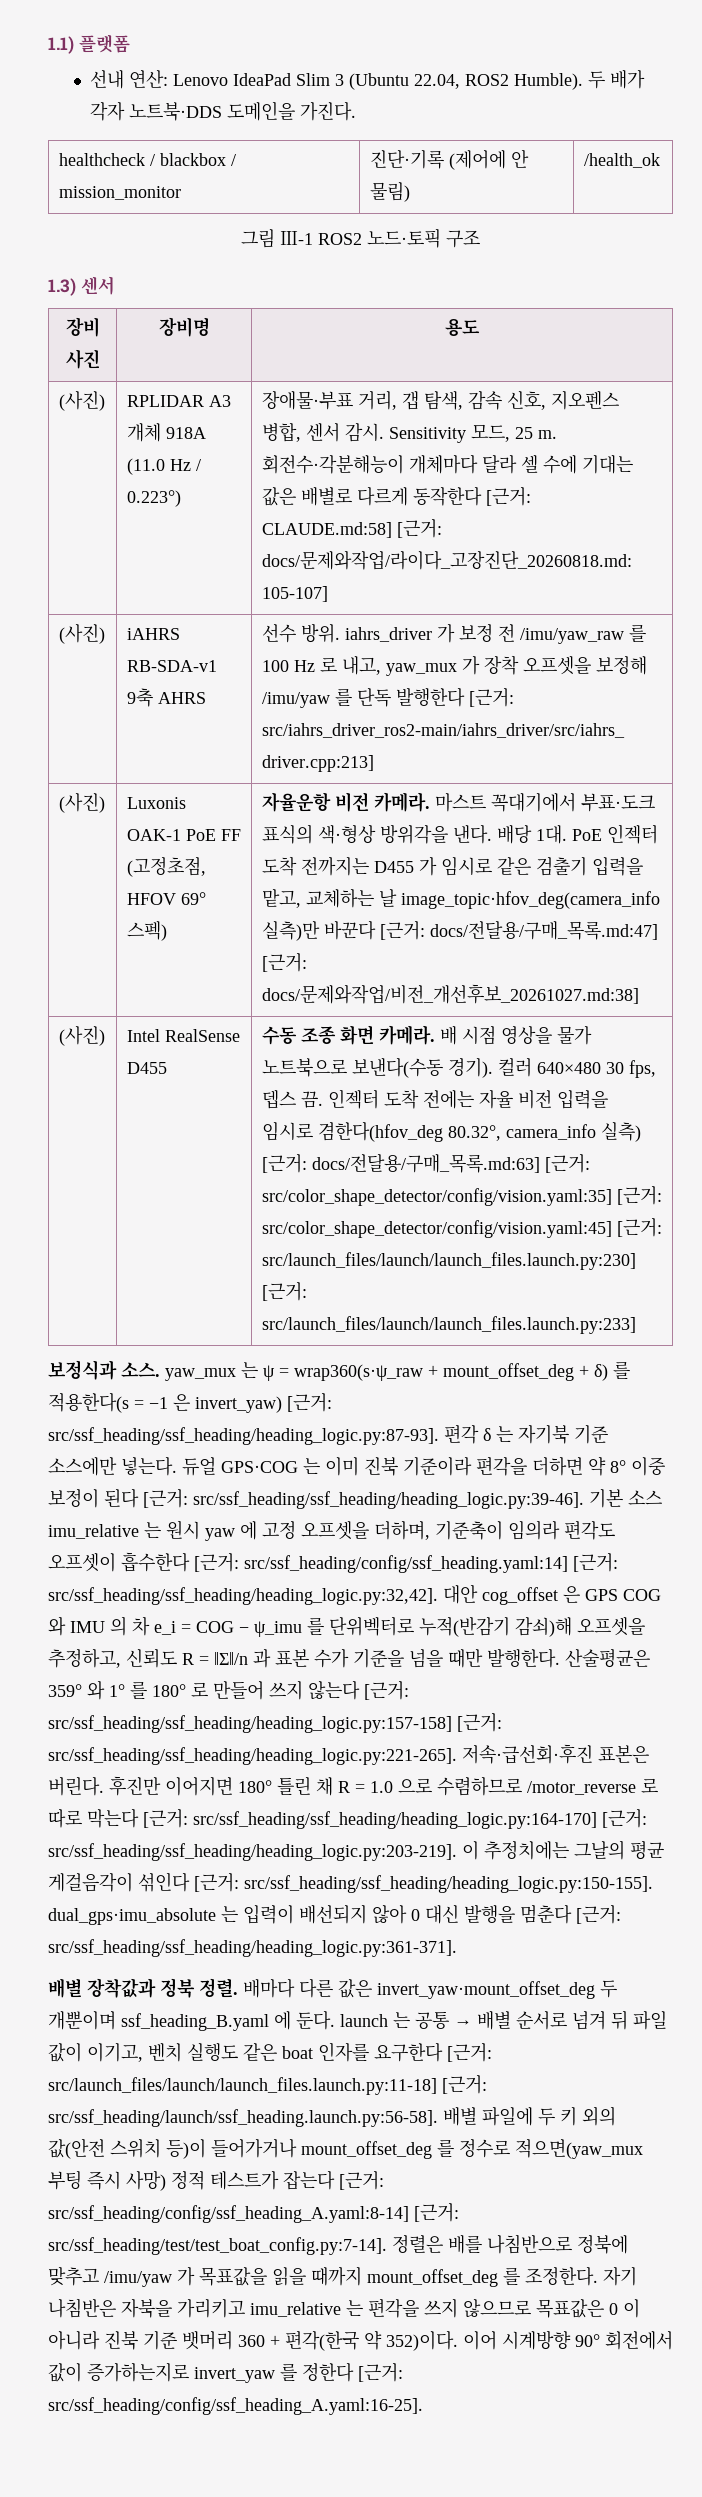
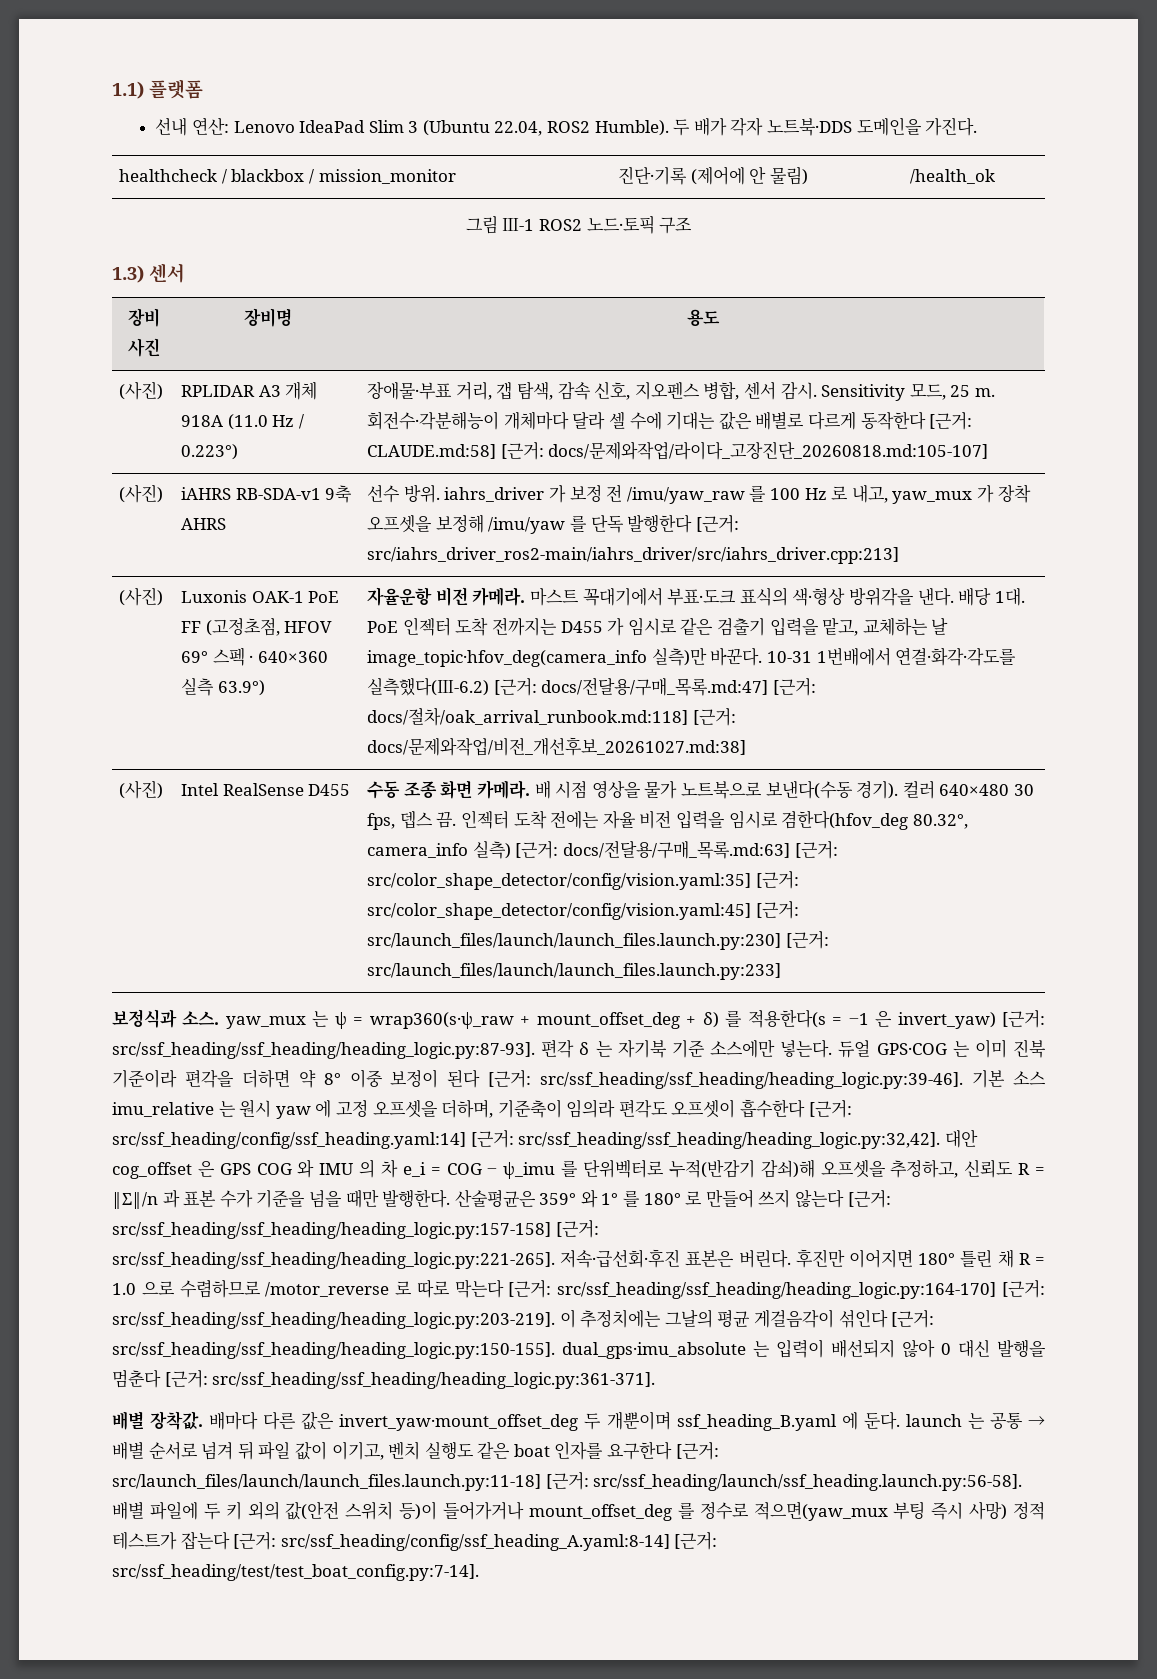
- Luxonis OAK-1 PoE FF (고정초점, HFOV 69° 스펙)
+ Luxonis OAK-1 PoE FF (고정초점, HFOV 69° 스펙 · 640×360 실측 63.9°)
- PoE 인젝터 도착 전까지는 D455 가 임시로 같은 검출기 입력을 맡고, 교체하는 날 image_topic·hfov_deg(camera_info 실측)만 바꾼다 [근거: docs/전달용/구매_목록.md:47] [근거: docs/문제와작업/비전_개선후보_20261027.md:38]
+ PoE 인젝터 도착 전까지는 D455 가 임시로 같은 검출기 입력을 맡고, 교체하는 날 image_topic·hfov_deg(camera_info 실측)만 바꾼다. 10-31 1번배에서 연결·화각·각도를 실측했다(Ⅲ-6.2) [근거: docs/전달용/구매_목록.md:47] [근거: docs/절차/oak_arrival_runbook.md:118] [근거: docs/문제와작업/비전_개선후보_20261027.md:38]
- 배별 장착값과 정북 정렬.
+ 배별 장착값.
- 배마다 다른 값은 invert_yaw·mount_offset_deg 두 개뿐이며 ssf_heading_B.yaml 에 둔다. launch 는 공통 → 배별 순서로 넘겨 뒤 파일 값이 이기고, 벤치 실행도 같은 boat 인자를 요구한다 [근거: src/launch_files/launch/launch_files.launch.py:11-18] [근거: src/ssf_heading/launch/ssf_heading.launch.py:56-58]. 배별 파일에 두 키 외의 값(안전 스위치 등)이 들어가거나 mount_offset_deg 를 정수로 적으면(yaw_mux 부팅 즉시 사망) 정적 테스트가 잡는다 [근거: src/ssf_heading/config/ssf_heading_A.yaml:8-14] [근거: src/ssf_heading/test/test_boat_config.py:7-14]. 정렬은 배를 나침반으로 정북에 맞추고 /imu/yaw 가 목표값을 읽을 때까지 mount_offset_deg 를 조정한다. 자기 나침반은 자북을 가리키고 imu_relative 는 편각을 쓰지 않으므로 목표값은 0 이 아니라 진북 기준 뱃머리 360 + 편각(한국 약 352)이다. 이어 시계방향 90° 회전에서 값이 증가하는지로 invert_yaw 를 정한다 [근거: src/ssf_heading/config/ssf_heading_A.yaml:16-25].
+ 배마다 다른 값은 invert_yaw·mount_offset_deg 두 개뿐이며 ssf_heading_B.yaml 에 둔다. launch 는 공통 → 배별 순서로 넘겨 뒤 파일 값이 이기고, 벤치 실행도 같은 boat 인자를 요구한다 [근거: src/launch_files/launch/launch_files.launch.py:11-18] [근거: src/ssf_heading/launch/ssf_heading.launch.py:56-58]. 배별 파일에 두 키 외의 값(안전 스위치 등)이 들어가거나 mount_offset_deg 를 정수로 적으면(yaw_mux 부팅 즉시 사망) 정적 테스트가 잡는다 [근거: src/ssf_heading/config/ssf_heading_A.yaml:8-14] [근거: src/ssf_heading/test/test_boat_config.py:7-14].

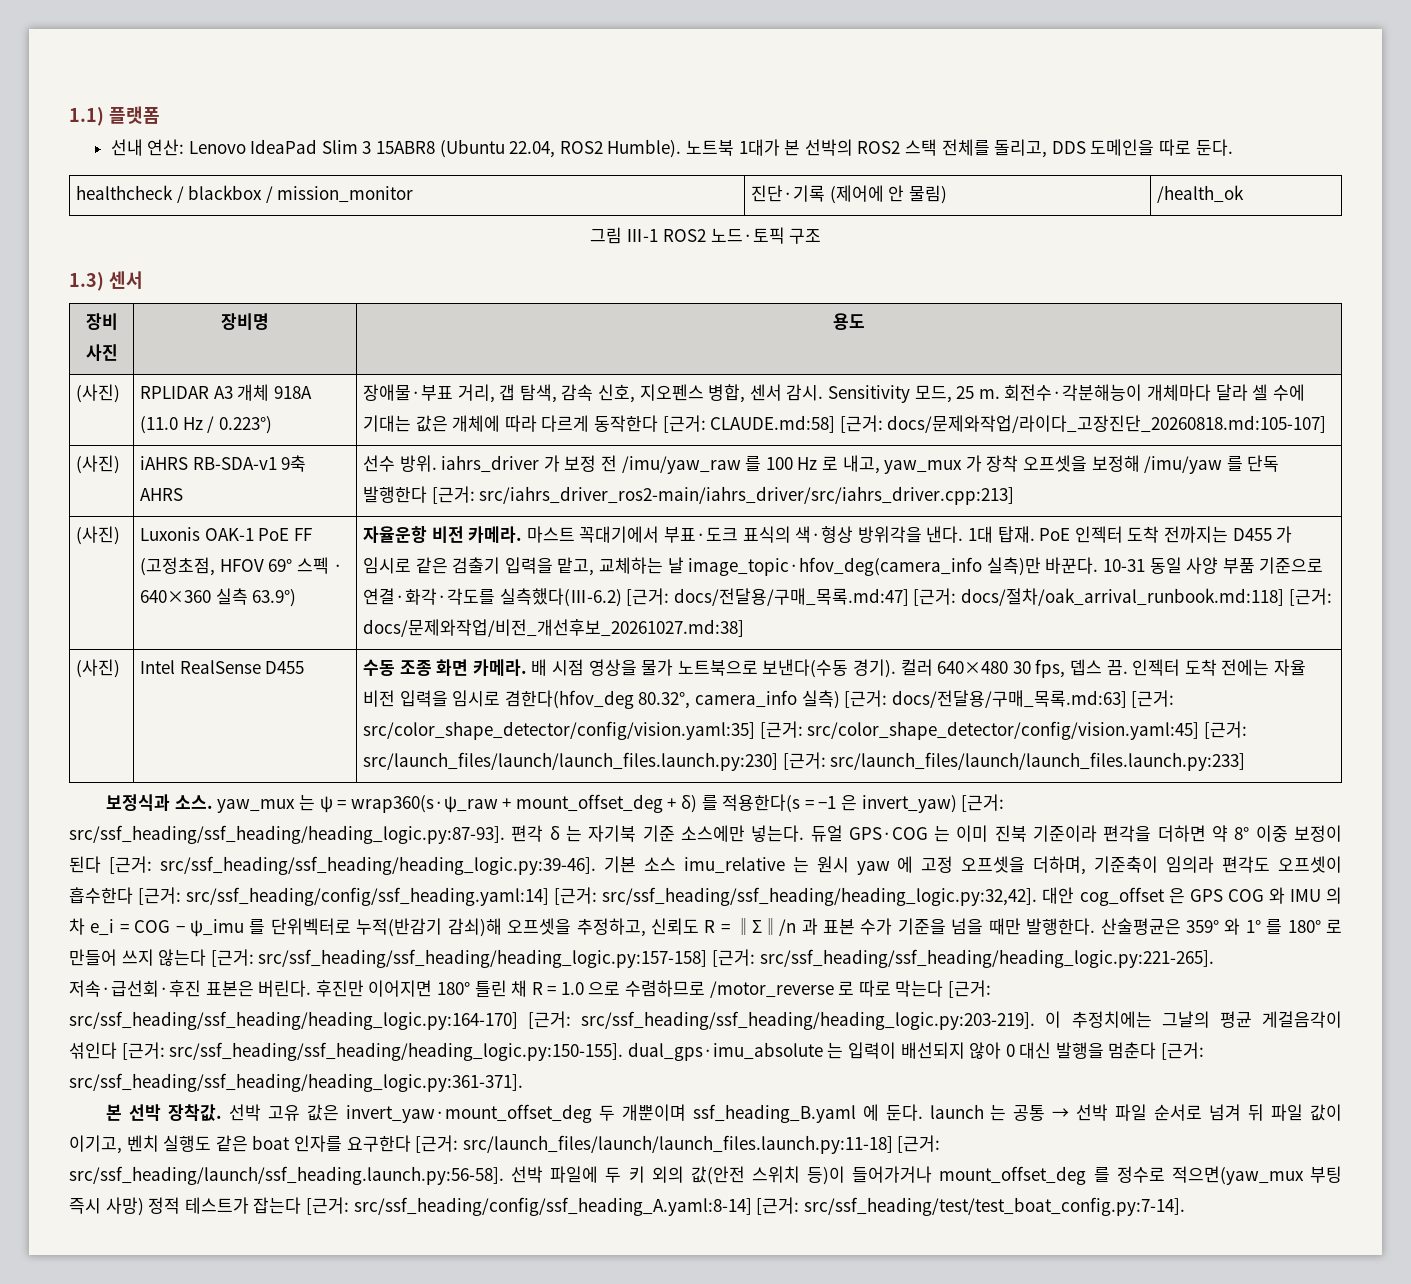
- 선내 연산: Lenovo IdeaPad Slim 3 (Ubuntu 22.04, ROS2 Humble).
+ 선내 연산: Lenovo IdeaPad Slim 3 15ABR8 (Ubuntu 22.04, ROS2 Humble).
- 두 배가 각자 노트북·DDS 도메인을 가진다.
+ 노트북 1대가 본 선박의 ROS2 스택 전체를 돌리고, DDS 도메인을 따로 둔다.
- (사진) | RPLIDAR A3 개체 918A (11.0 Hz / 0.223°) | 장애물·부표 거리, 갭 탐색, 감속 신호, 지오펜스 병합, 센서 감시. Sensitivity 모드, 25 m. 회전수·각분해능이 개체마다 달라 셀 수에 기대는 값은 배별로 다르게 동작한다 [근거: CLAUDE.md:58] [근거: docs/문제와작업/라이다_고장진단_20260818.md:105-107]
+ (사진) | RPLIDAR A3 개체 918A (11.0 Hz / 0.223°) | 장애물·부표 거리, 갭 탐색, 감속 신호, 지오펜스 병합, 센서 감시. Sensitivity 모드, 25 m. 회전수·각분해능이 개체마다 달라 셀 수에 기대는 값은 개체에 따라 다르게 동작한다 [근거: CLAUDE.md:58] [근거: docs/문제와작업/라이다_고장진단_20260818.md:105-107]
- 배당 1대.
+ 1대 탑재.
- 10-31 1번배에서 연결·화각·각도를 실측했다(Ⅲ-6.2) [근거: docs/전달용/구매_목록.md:47] [근거: docs/절차/oak_arrival_runbook.md:118] [근거: docs/문제와작업/비전_개선후보_20261027.md:38]
+ 10-31 동일 사양 부품 기준으로 연결·화각·각도를 실측했다(Ⅲ-6.2) [근거: docs/전달용/구매_목록.md:47] [근거: docs/절차/oak_arrival_runbook.md:118] [근거: docs/문제와작업/비전_개선후보_20261027.md:38]
- 배별 장착값. 배마다 다른 값은 invert_yaw·mount_offset_deg 두 개뿐이며 ssf_heading_B.yaml 에 둔다. launch 는 공통 → 배별 순서로 넘겨 뒤 파일 값이 이기고, 벤치 실행도 같은 boat 인자를 요구한다 [근거: src/launch_files/launch/launch_files.launch.py:11-18] [근거: src/ssf_heading/launch/ssf_heading.launch.py:56-58]. 배별 파일에 두 키 외의 값(안전 스위치 등)이 들어가거나 mount_offset_deg 를 정수로 적으면(yaw_mux 부팅 즉시 사망) 정적 테스트가 잡는다 [근거: src/ssf_heading/config/ssf_heading_A.yaml:8-14] [근거: src/ssf_heading/test/test_boat_config.py:7-14].
+ 본 선박 장착값. 선박 고유 값은 invert_yaw·mount_offset_deg 두 개뿐이며 ssf_heading_B.yaml 에 둔다. launch 는 공통 → 선박 파일 순서로 넘겨 뒤 파일 값이 이기고, 벤치 실행도 같은 boat 인자를 요구한다 [근거: src/launch_files/launch/launch_files.launch.py:11-18] [근거: src/ssf_heading/launch/ssf_heading.launch.py:56-58]. 선박 파일에 두 키 외의 값(안전 스위치 등)이 들어가거나 mount_offset_deg 를 정수로 적으면(yaw_mux 부팅 즉시 사망) 정적 테스트가 잡는다 [근거: src/ssf_heading/config/ssf_heading_A.yaml:8-14] [근거: src/ssf_heading/test/test_boat_config.py:7-14].

